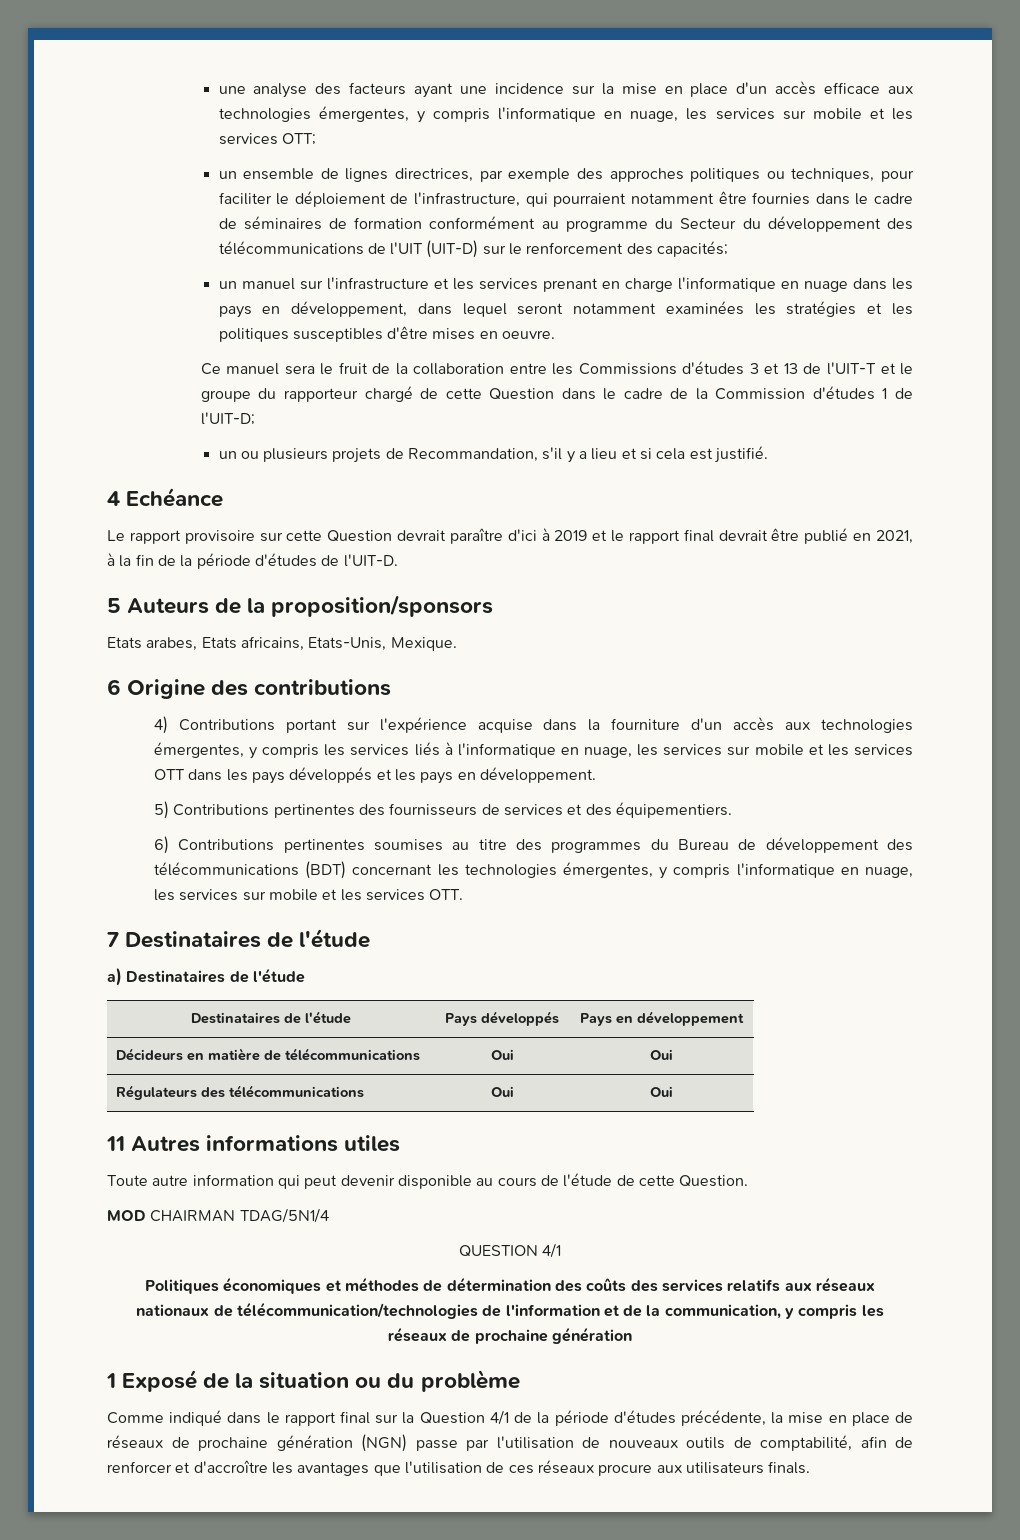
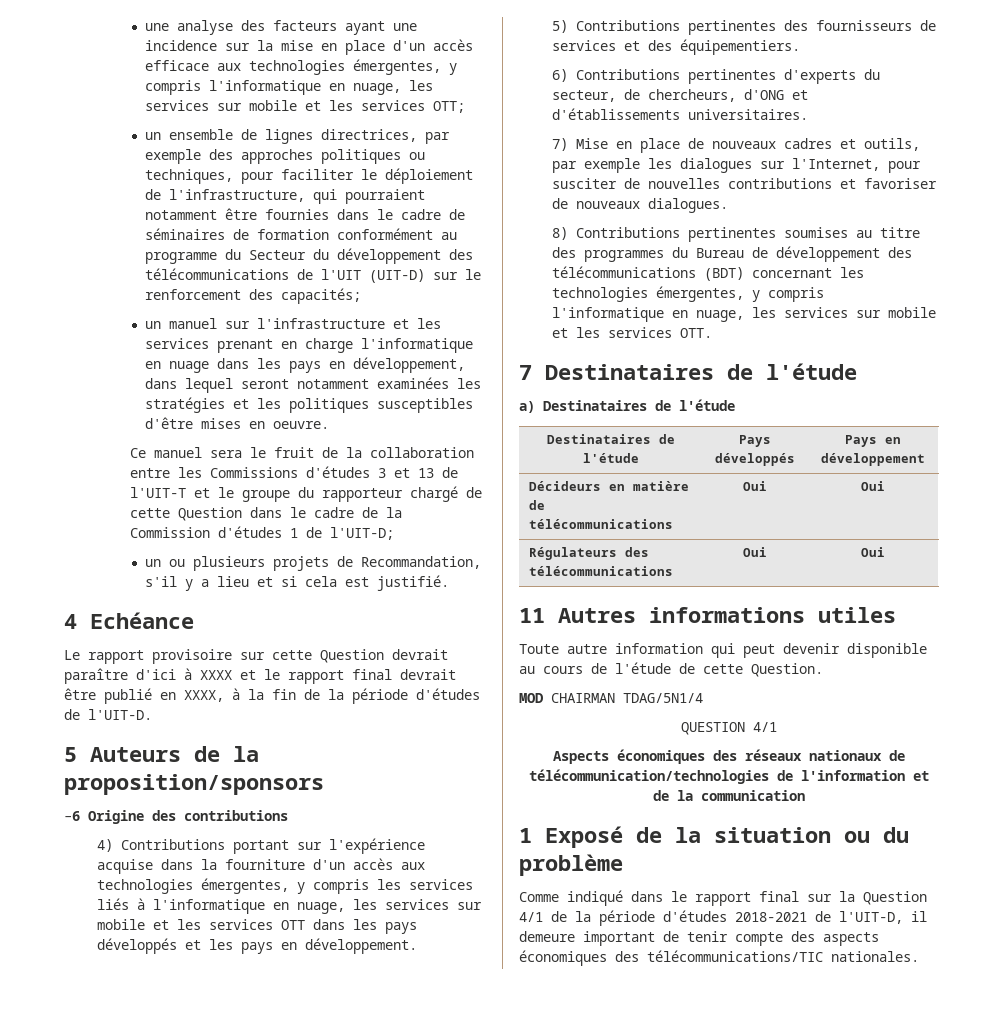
- Le rapport provisoire sur cette Question devrait paraître d'ici à 2019 et le rapport final devrait être publié en 2021, à la fin de la période d'études de l'UIT-D.
+ Le rapport provisoire sur cette Question devrait paraître d'ici à XXXX et le rapport final devrait être publié en XXXX, à la fin de la période d'études de l'UIT-D.
- Etats arabes, Etats africains, Etats-Unis, Mexique.
- 6 Origine des contributions
+ –6 Origine des contributions
- 6) Contributions pertinentes soumises au titre des programmes du Bureau de développement des télécommunications (BDT) concernant les technologies émergentes, y compris l'informatique en nuage, les services sur mobile et les services OTT.
+ 6) Contributions pertinentes d'experts du secteur, de chercheurs, d'ONG et d'établissements universitaires.
+ 7) Mise en place de nouveaux cadres et outils, par exemple les dialogues sur l'Internet, pour susciter de nouvelles contributions et favoriser de nouveaux dialogues.
+ 8) Contributions pertinentes soumises au titre des programmes du Bureau de développement des télécommunications (BDT) concernant les technologies émergentes, y compris l'informatique en nuage, les services sur mobile et les services OTT.
- Politiques économiques et méthodes de détermination des coûts des services relatifs aux réseaux nationaux de télécommunication/technologies de l'information et de la communication, y compris les réseaux de prochaine génération
+ Aspects économiques des réseaux nationaux de télécommunication/technologies de l'information et de la communication
- Comme indiqué dans le rapport final sur la Question 4/1 de la période d'études précédente, la mise en place de réseaux de prochaine génération (NGN) passe par l'utilisation de nouveaux outils de comptabilité, afin de renforcer et d'accroître les avantages que l'utilisation de ces réseaux procure aux utilisateurs finals.
+ Comme indiqué dans le rapport final sur la Question 4/1 de la période d'études 2018-2021 de l'UIT-D, il demeure important de tenir compte des aspects économiques des télécommunications/TIC nationales.

